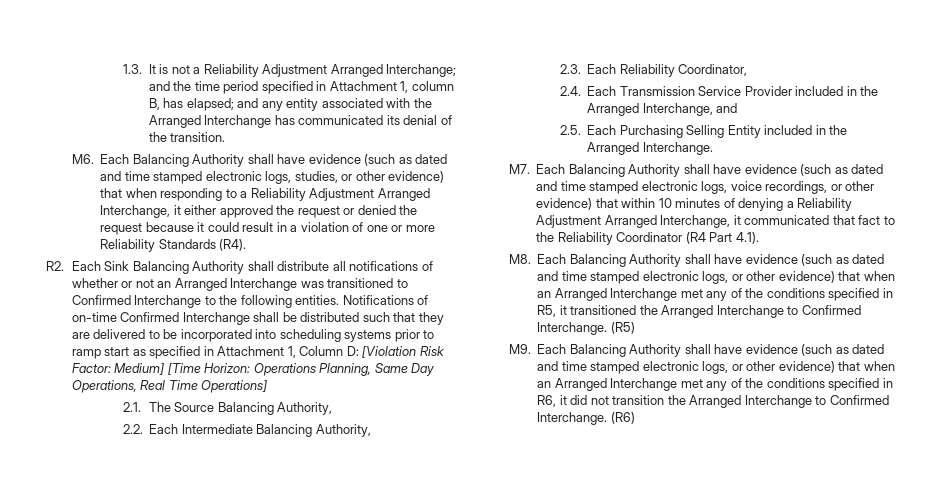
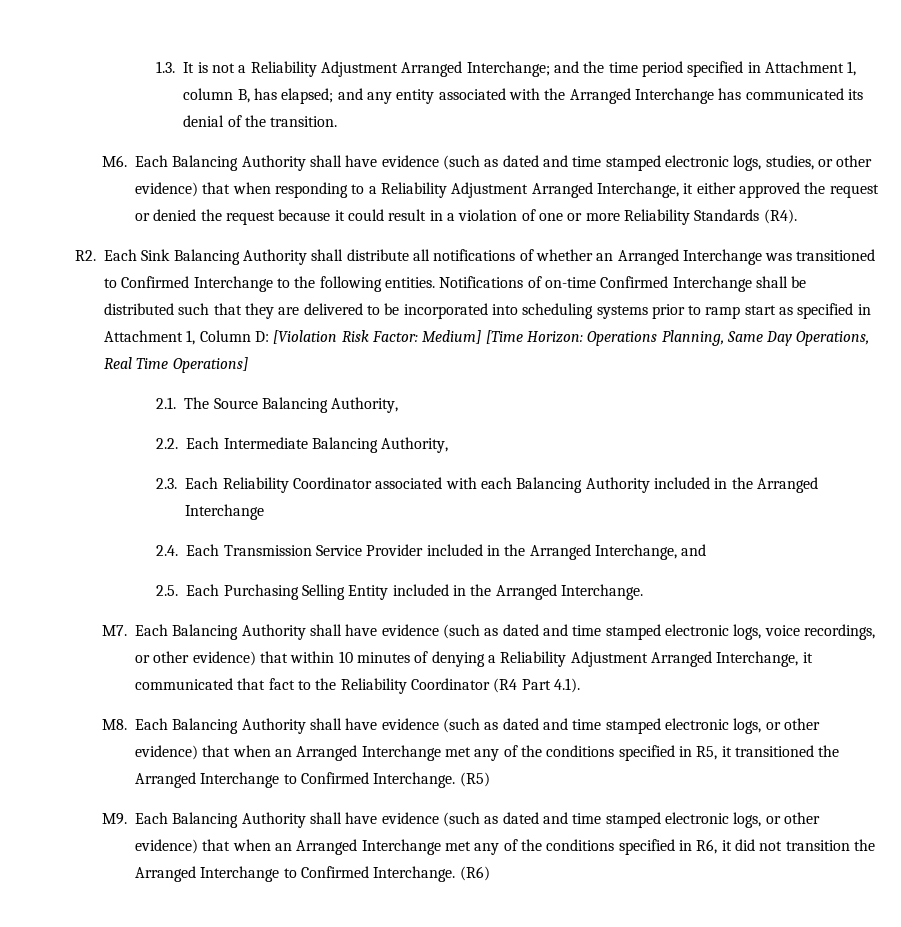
- R2. Each Sink Balancing Authority shall distribute all notifications of whether or not an Arranged Interchange was transitioned to Confirmed Interchange to the following entities.
+ R2. Each Sink Balancing Authority shall distribute all notifications of whether an Arranged Interchange was transitioned to Confirmed Interchange to the following entities.
- 2.3. Each Reliability Coordinator,
+ 2.3. Each Reliability Coordinator associated with each Balancing Authority included in the Arranged Interchange

